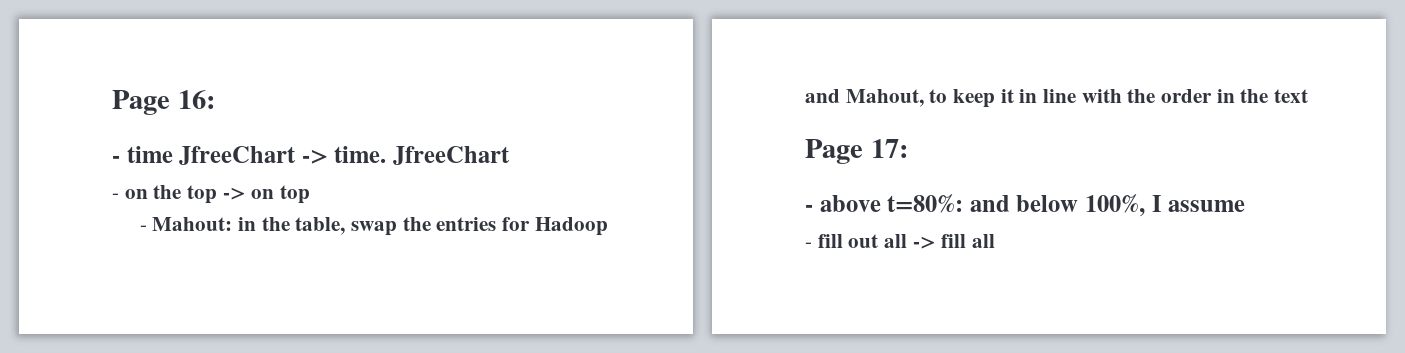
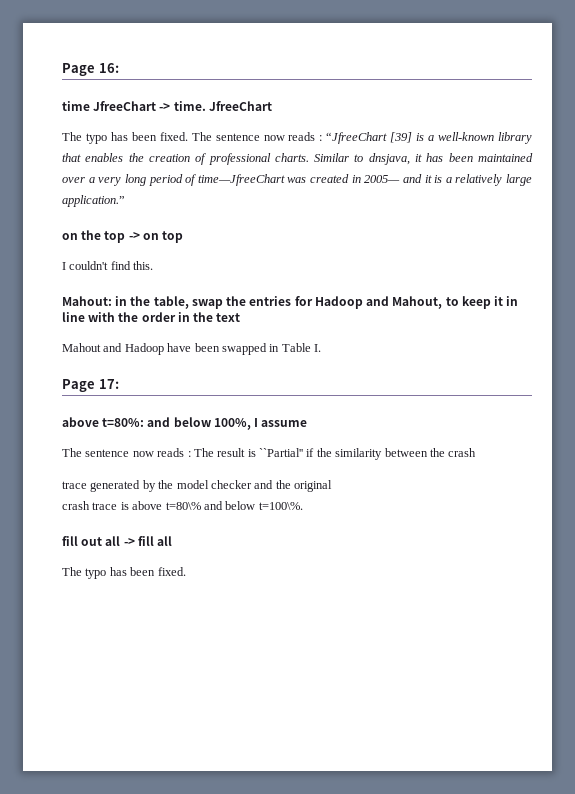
- - time JfreeChart -> time.
+ time JfreeChart -> time.
- - on the top -> on top
+ The typo has been fixed. The sentence now reads : “JfreeChart [39] is a well-known library that enables the creation of professional charts. Similar to dnsjava, it has been maintained over a very long period of time—JfreeChart was created in 2005— and it is a relatively large application.”
+ on the top -> on top
- - Mahout: in the table, swap the entries for Hadoop and Mahout, to keep it in line with the order in the text
+ I couldn't find this.
+ Mahout: in the table, swap the entries for Hadoop and Mahout, to keep it in line with the order in the text
+ Mahout and Hadoop have been swapped in Table I.
- - above t=80%: and below 100%, I assume
+ above t=80%: and below 100%, I assume
- - fill out all -> fill all
+ The sentence now reads : The result is ``Partial'' if the similarity between the crash
+ trace generated by the model checker and the original
+ crash trace is above t=80\% and below t=100\%.
+ fill out all -> fill all
+ The typo has been fixed.

